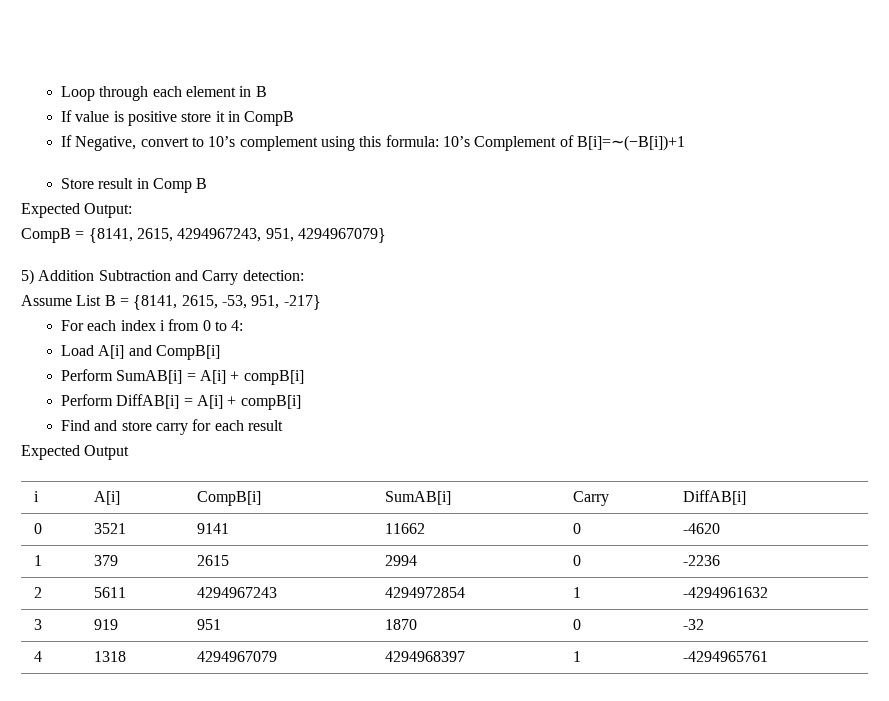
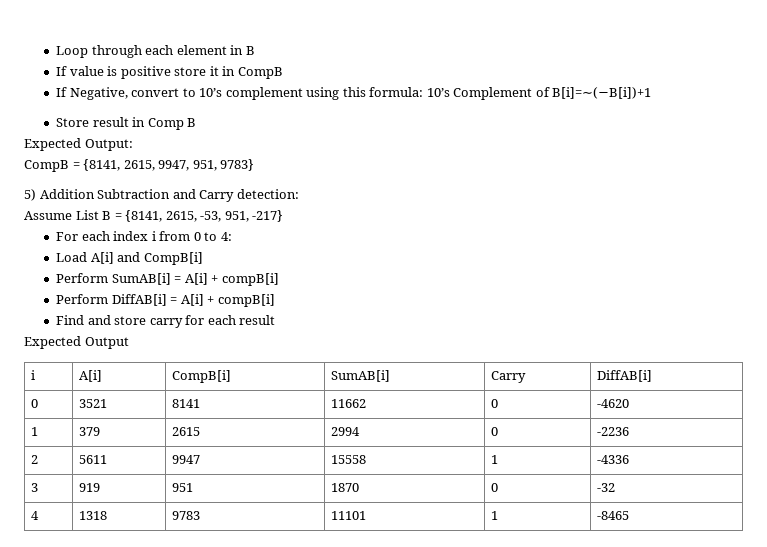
- CompB = {8141, 2615, 4294967243, 951, 4294967079}
+ CompB = {8141, 2615, 9947, 951, 9783}
- 0 | 3521 | 9141 | 11662 | 0 | -4620
+ 0 | 3521 | 8141 | 11662 | 0 | -4620
- 2 | 5611 | 4294967243 | 4294972854 | 1 | -4294961632
+ 2 | 5611 | 9947 | 15558 | 1 | -4336
- 4 | 1318 | 4294967079 | 4294968397 | 1 | -4294965761
+ 4 | 1318 | 9783 | 11101 | 1 | -8465

